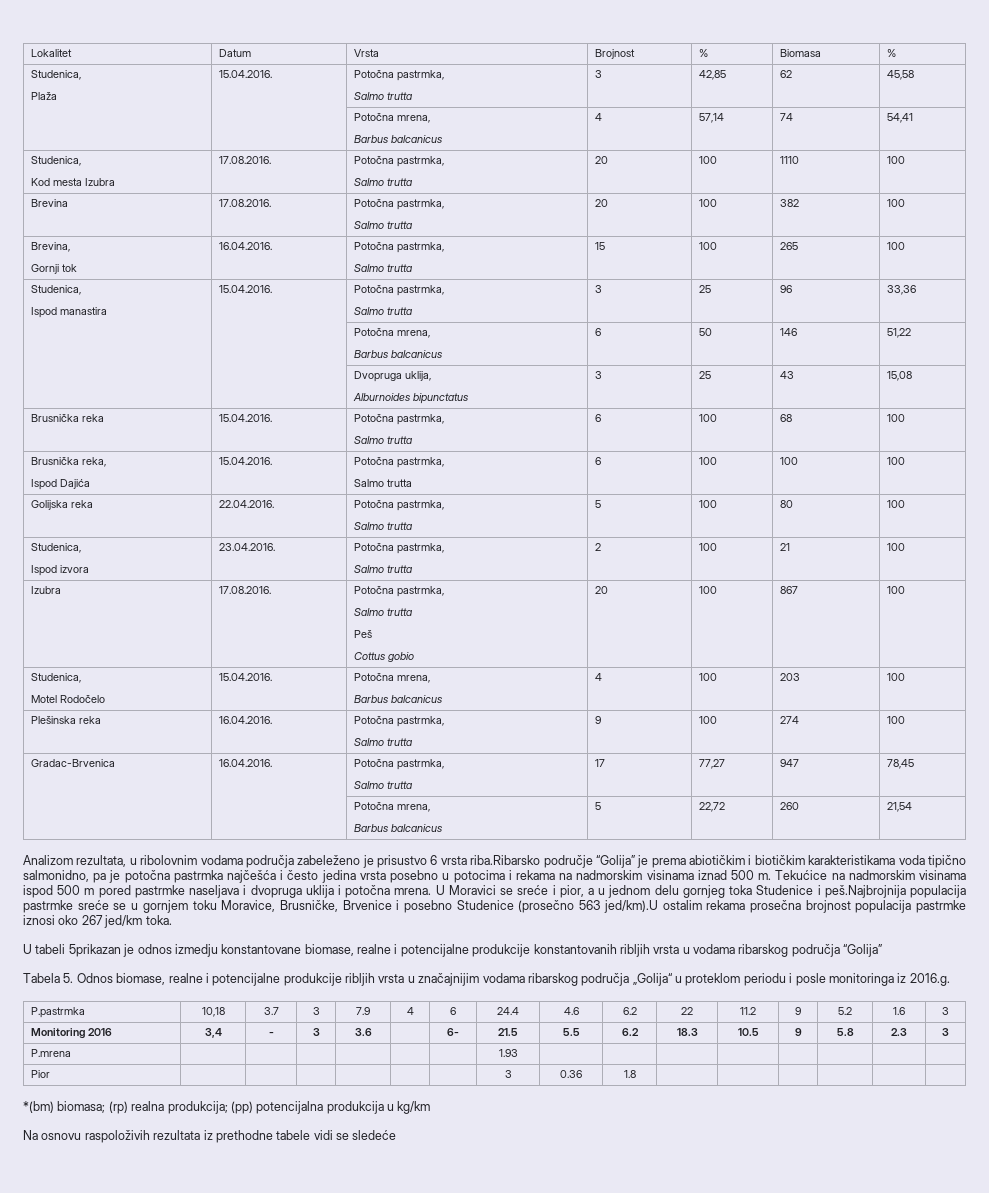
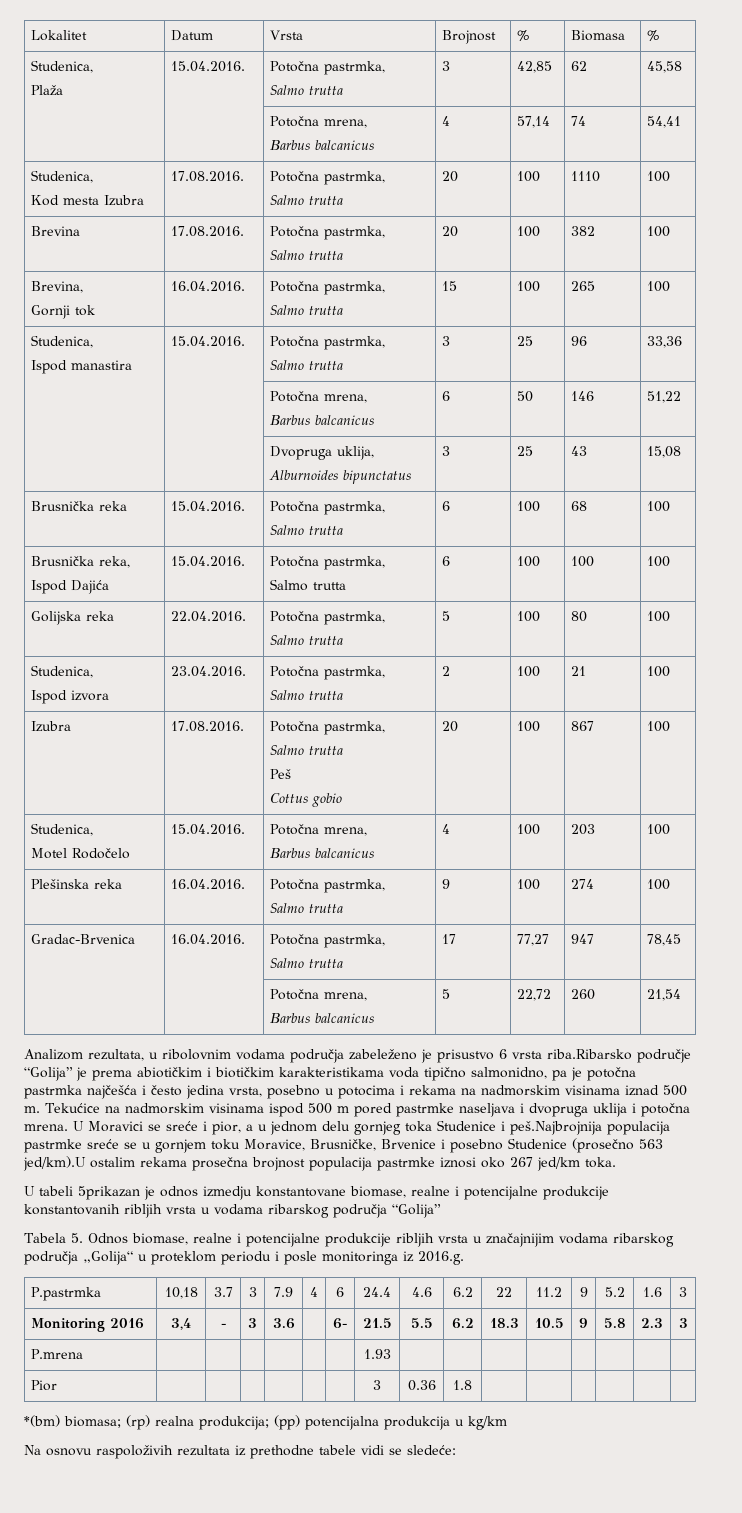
- Analizom rezultata, u ribolovnim vodama područja zabeleženo je prisustvo 6 vrsta riba.Ribarsko područje “Golija” je prema abiotičkim i biotičkim karakteristikama voda tipično salmonidno, pa je potočna pastrmka najčešća i često jedina vrsta posebno u potocima i rekama na nadmorskim visinama iznad 500 m.
+ Analizom rezultata, u ribolovnim vodama područja zabeleženo je prisustvo 6 vrsta riba.Ribarsko područje “Golija” je prema abiotičkim i biotičkim karakteristikama voda tipično salmonidno, pa je potočna pastrmka najčešća i često jedina vrsta, posebno u potocima i rekama na nadmorskim visinama iznad 500 m.
- Na osnovu raspoloživih rezultata iz prethodne tabele vidi se sledeće
+ Na osnovu raspoloživih rezultata iz prethodne tabele vidi se sledeće:

